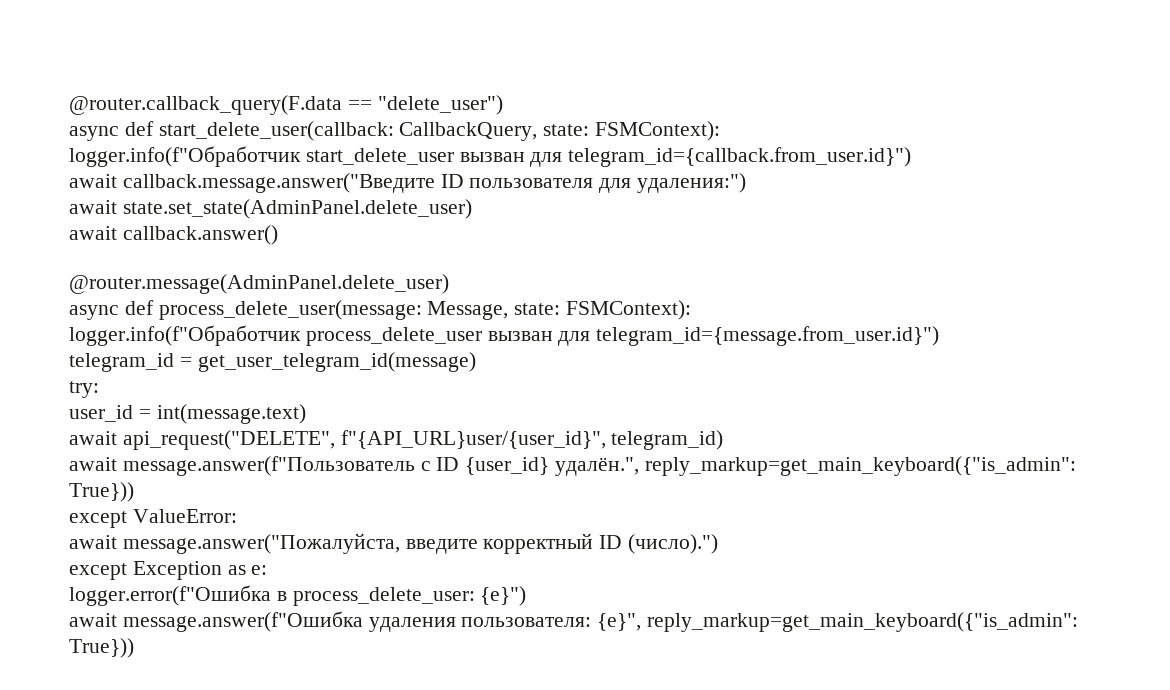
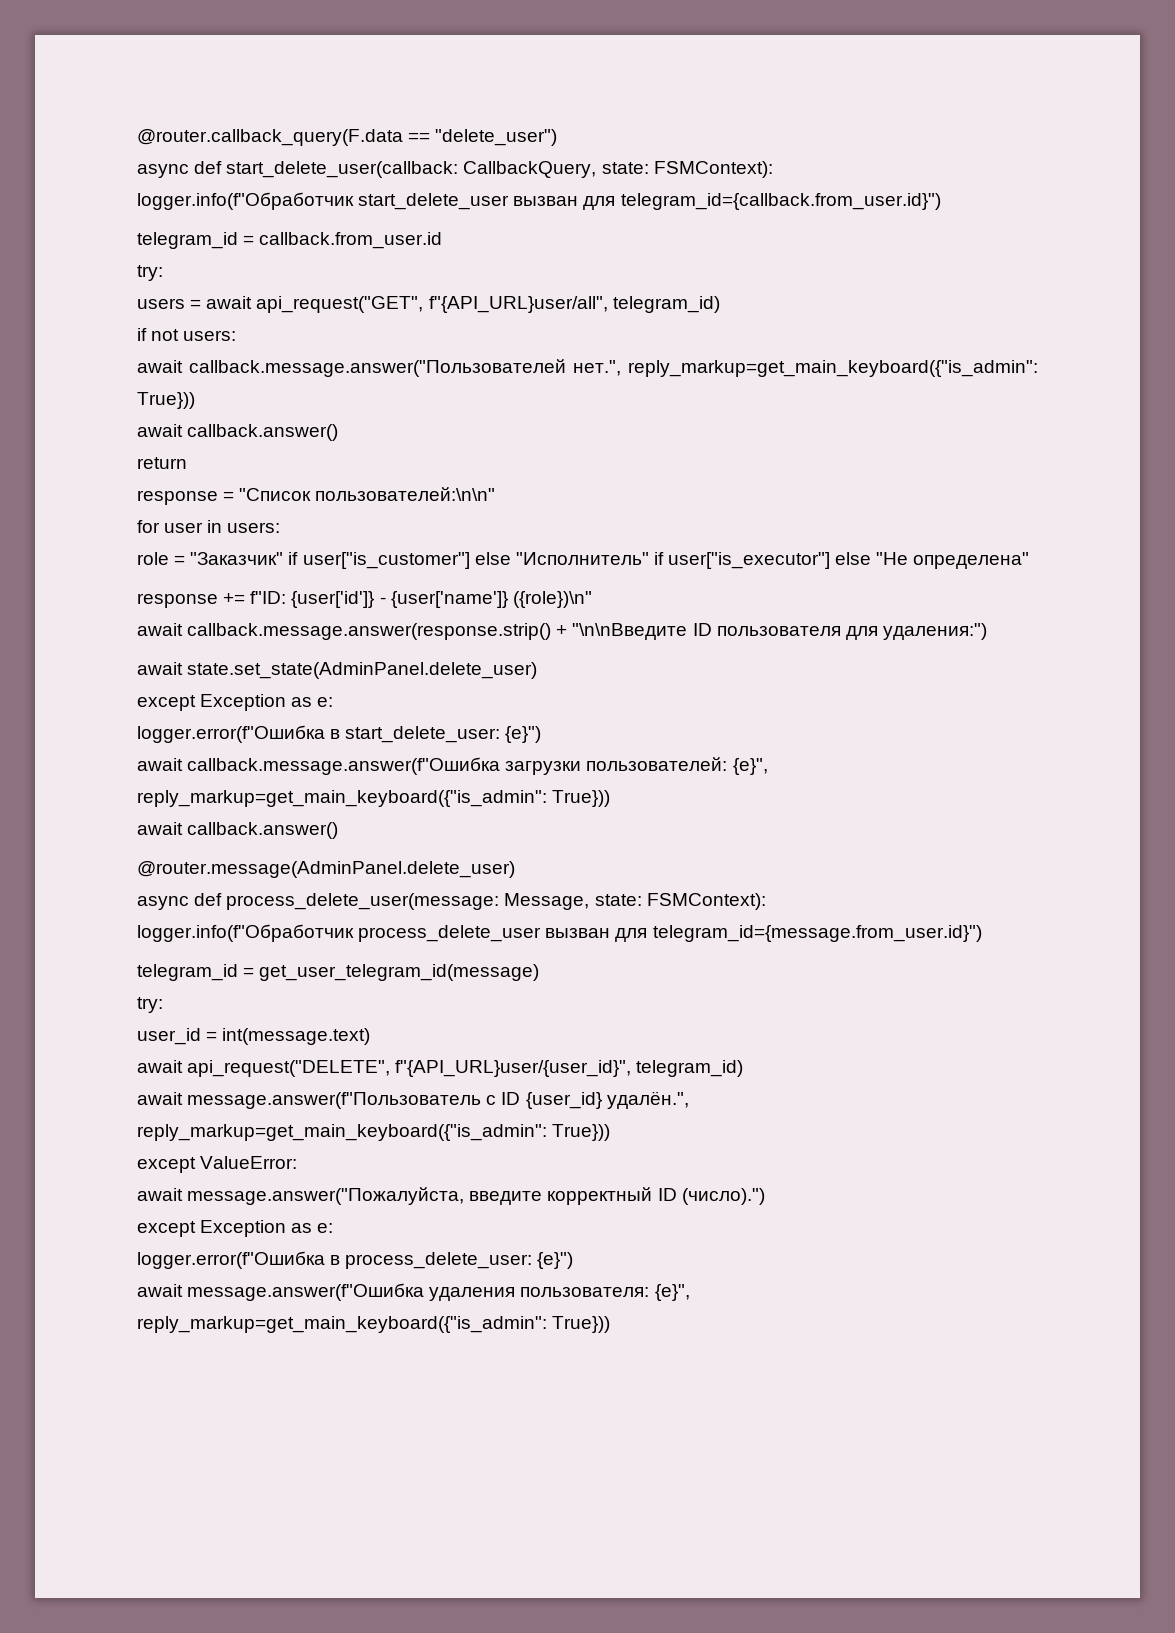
- await callback.message.answer("Введите ID пользователя для удаления:")
+ telegram_id = callback.from_user.id
+ try:
+ users = await api_request("GET", f"{API_URL}user/all", telegram_id)
+ if not users:
+ await callback.message.answer("Пользователей нет.", reply_markup=get_main_keyboard({"is_admin": True}))
+ await callback.answer()
+ return
+ response = "Список пользователей:\n\n"
+ for user in users:
+ role = "Заказчик" if user["is_customer"] else "Исполнитель" if user["is_executor"] else "Не определена"
+ response += f"ID: {user['id']} - {user['name']} ({role})\n"
+ await callback.message.answer(response.strip() + "\n\nВведите ID пользователя для удаления:")
  await state.set_state(AdminPanel.delete_user)
+ except Exception as e:
+ logger.error(f"Ошибка в start_delete_user: {e}")
+ await callback.message.answer(f"Ошибка загрузки пользователей: {e}", reply_markup=get_main_keyboard({"is_admin": True}))

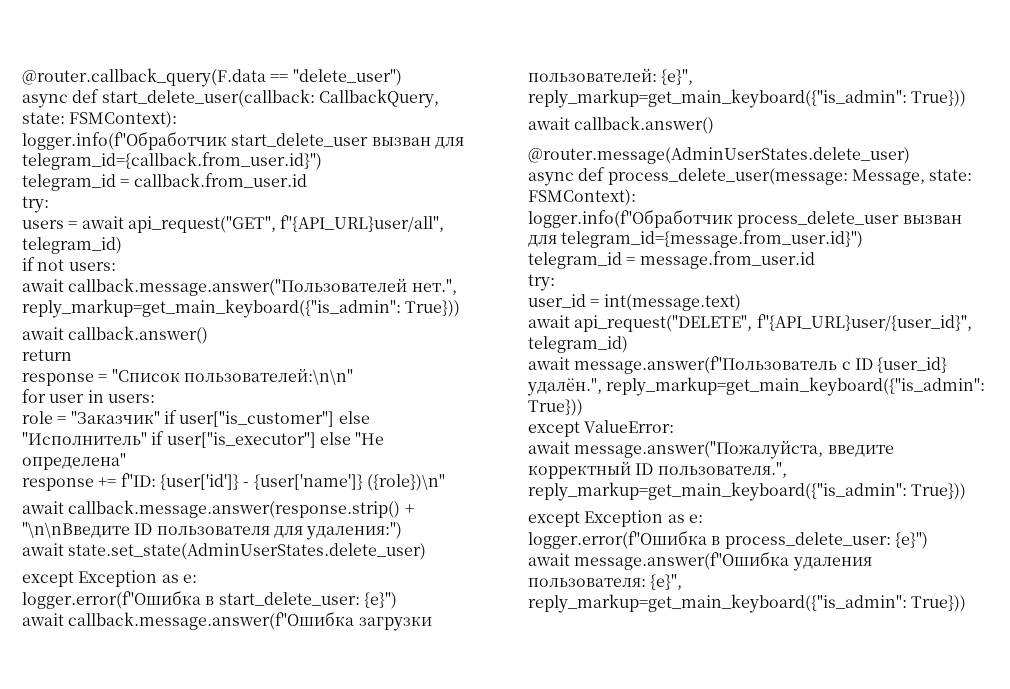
- await state.set_state(AdminPanel.delete_user)
+ await state.set_state(AdminUserStates.delete_user)
- @router.message(AdminPanel.delete_user)
+ @router.message(AdminUserStates.delete_user)
- telegram_id = get_user_telegram_id(message)
+ telegram_id = message.from_user.id
- await message.answer("Пожалуйста, введите корректный ID (число).")
+ await message.answer("Пожалуйста, введите корректный ID пользователя.", reply_markup=get_main_keyboard({"is_admin": True}))

